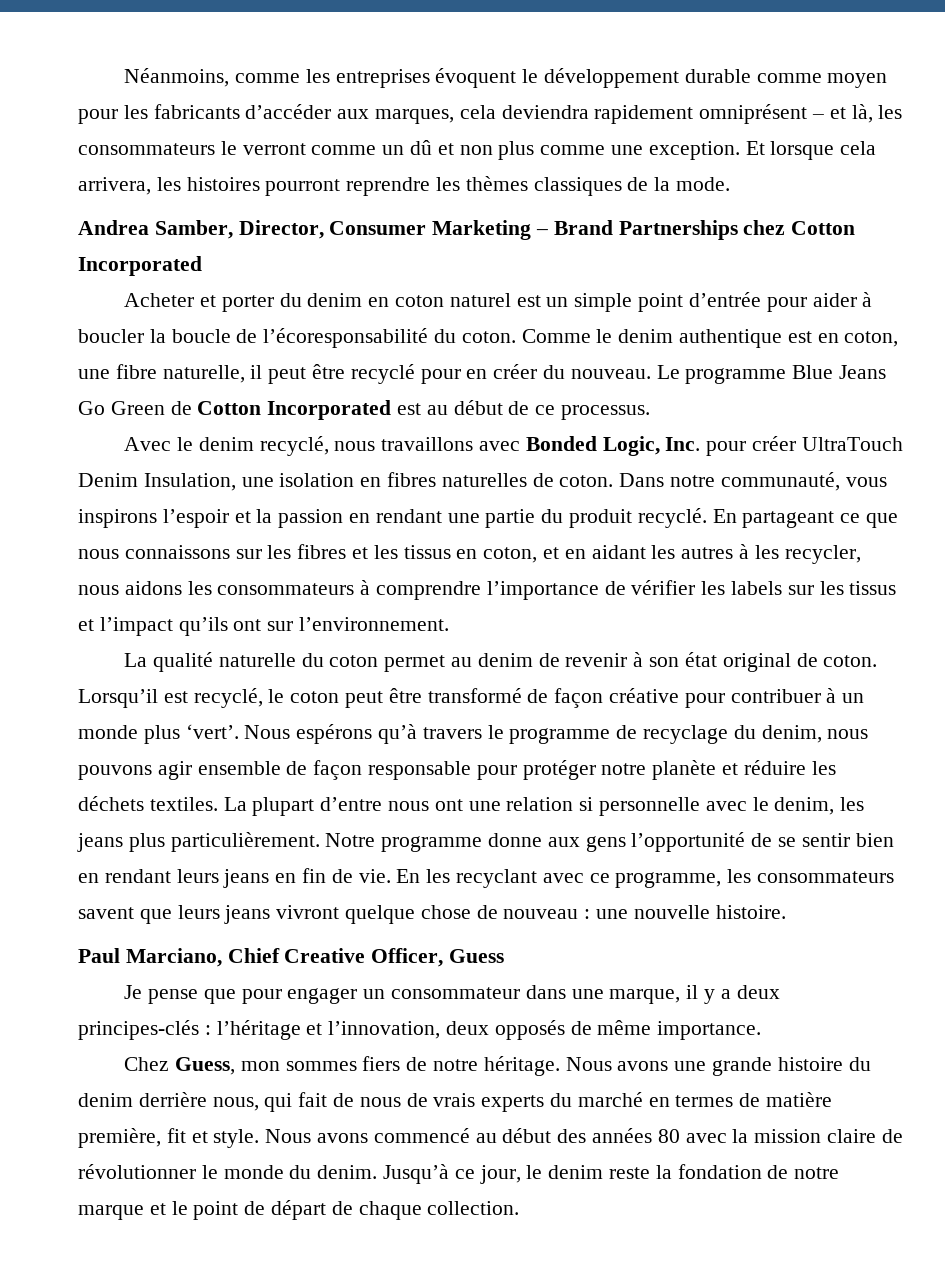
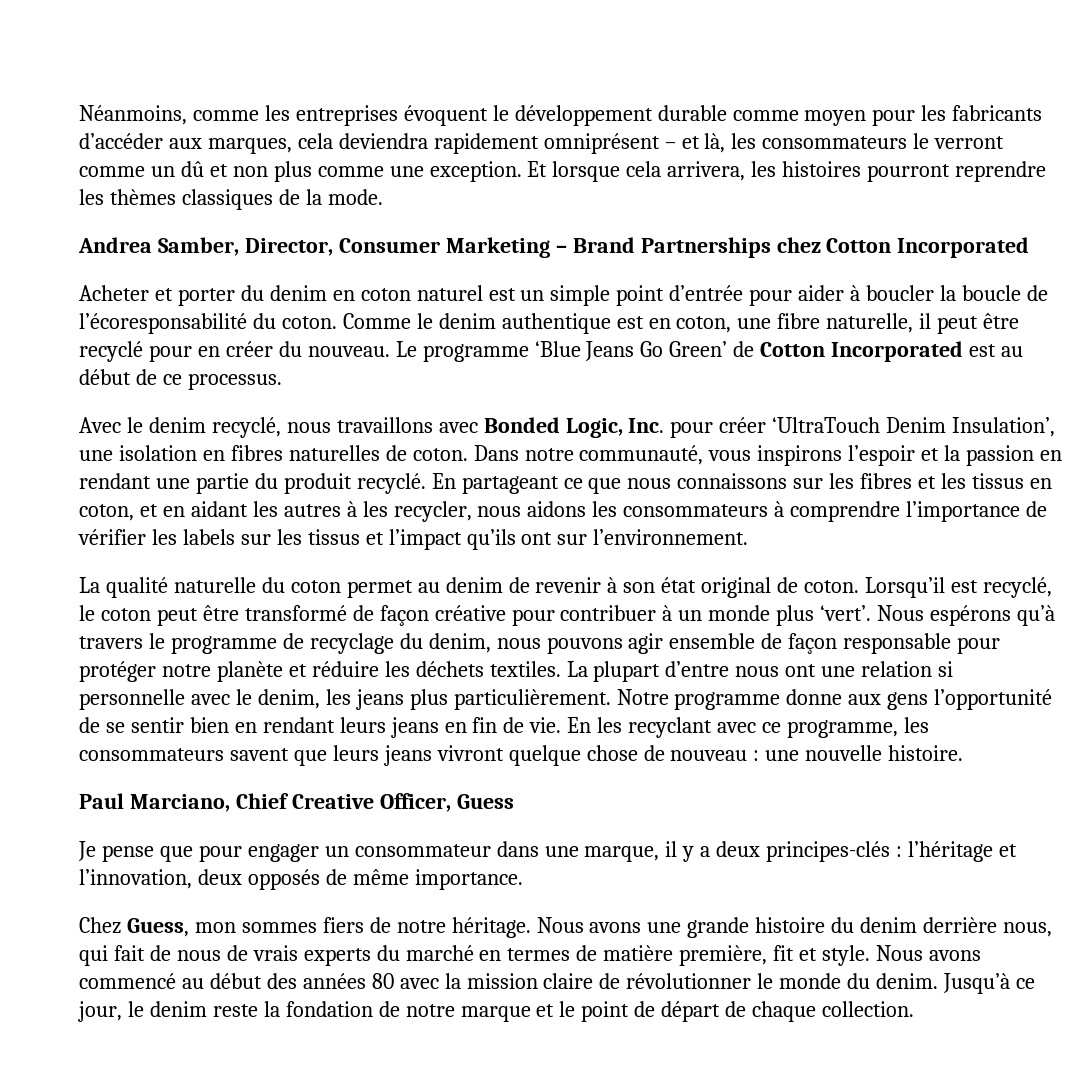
- Le programme Blue Jeans Go Green de Cotton Incorporated est au début de ce processus.
+ Le programme ‘Blue Jeans Go Green’ de Cotton Incorporated est au début de ce processus.
- Avec le denim recyclé, nous travaillons avec Bonded Logic, Inc. pour créer UltraTouch Denim Insulation, une isolation en fibres naturelles de coton.
+ Avec le denim recyclé, nous travaillons avec Bonded Logic, Inc. pour créer ‘UltraTouch Denim Insulation’, une isolation en fibres naturelles de coton.

